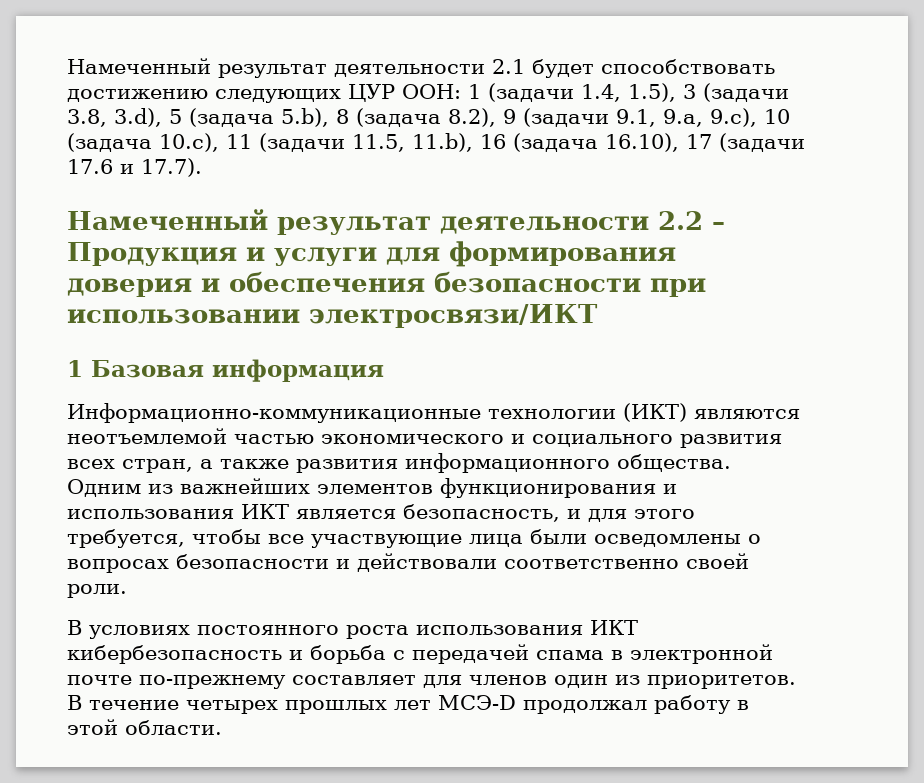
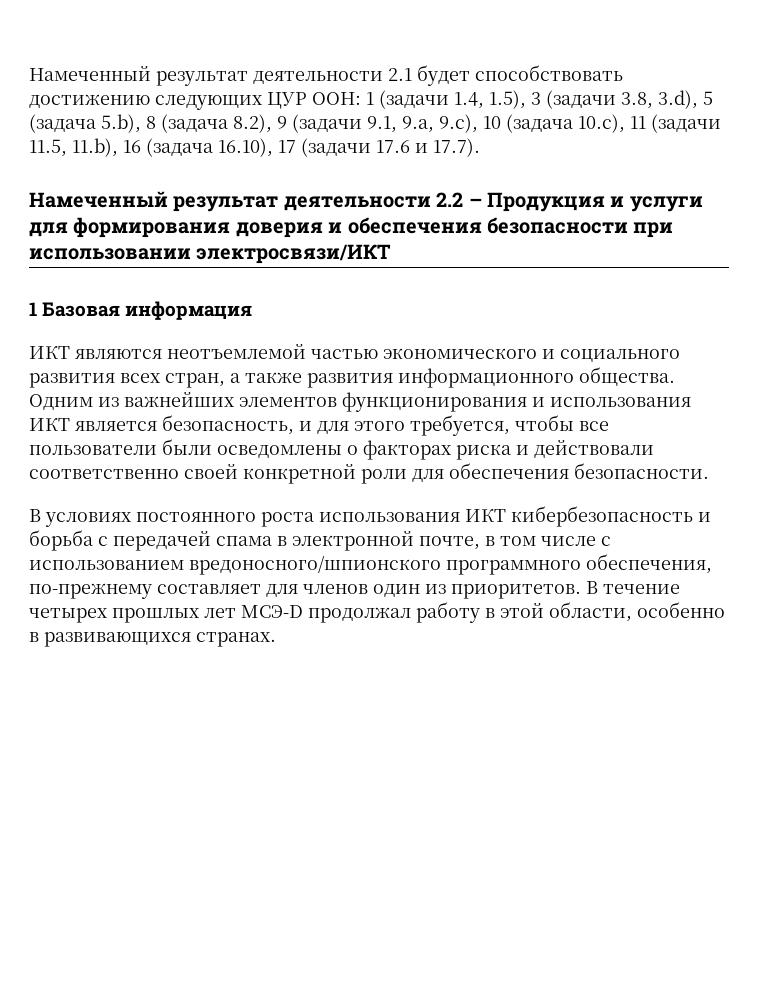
- Информационно-коммуникационные технологии (ИКТ) являются неотъемлемой частью экономического и социального развития всех стран, а также развития информационного общества.
+ ИКТ являются неотъемлемой частью экономического и социального развития всех стран, а также развития информационного общества.
- Одним из важнейших элементов функционирования и использования ИКТ является безопасность, и для этого требуется, чтобы все участвующие лица были осведомлены о вопросах безопасности и действовали соответственно своей роли.
+ Одним из важнейших элементов функционирования и использования ИКТ является безопасность, и для этого требуется, чтобы все пользователи были осведомлены о факторах риска и действовали соответственно своей конкретной роли для обеспечения безопасности.
- В условиях постоянного роста использования ИКТ кибербезопасность и борьба с передачей спама в электронной почте по-прежнему составляет для членов один из приоритетов.
+ В условиях постоянного роста использования ИКТ кибербезопасность и борьба с передачей спама в электронной почте, в том числе с использованием вредоносного/шпионского программного обеспечения, по-прежнему составляет для членов один из приоритетов.
- В течение четырех прошлых лет МСЭ-D продолжал работу в этой области.
+ В течение четырех прошлых лет МСЭ-D продолжал работу в этой области, особенно в развивающихся странах.

